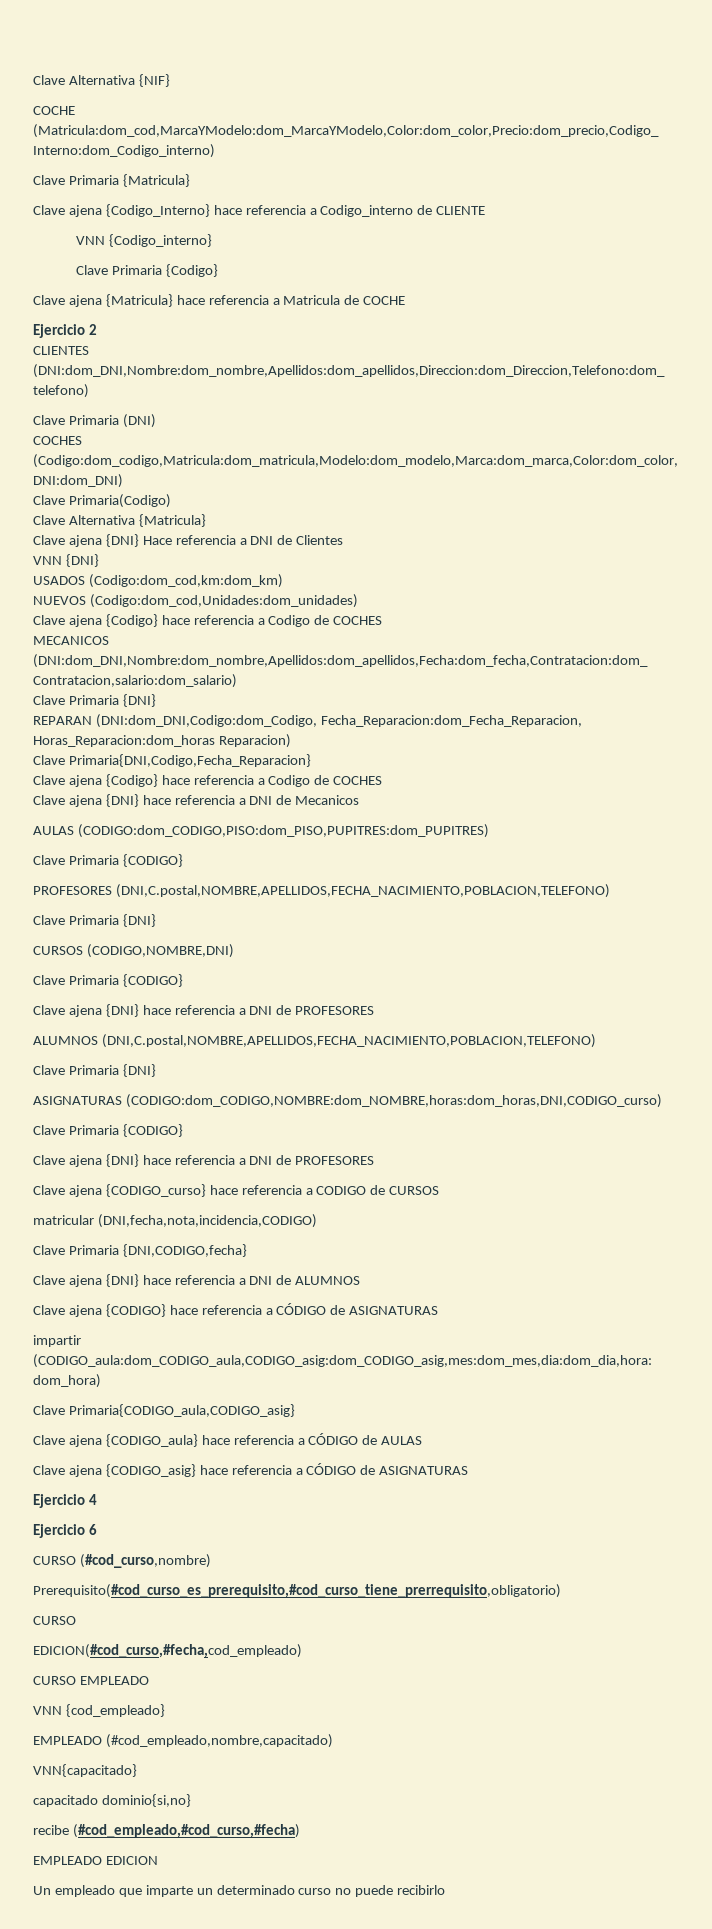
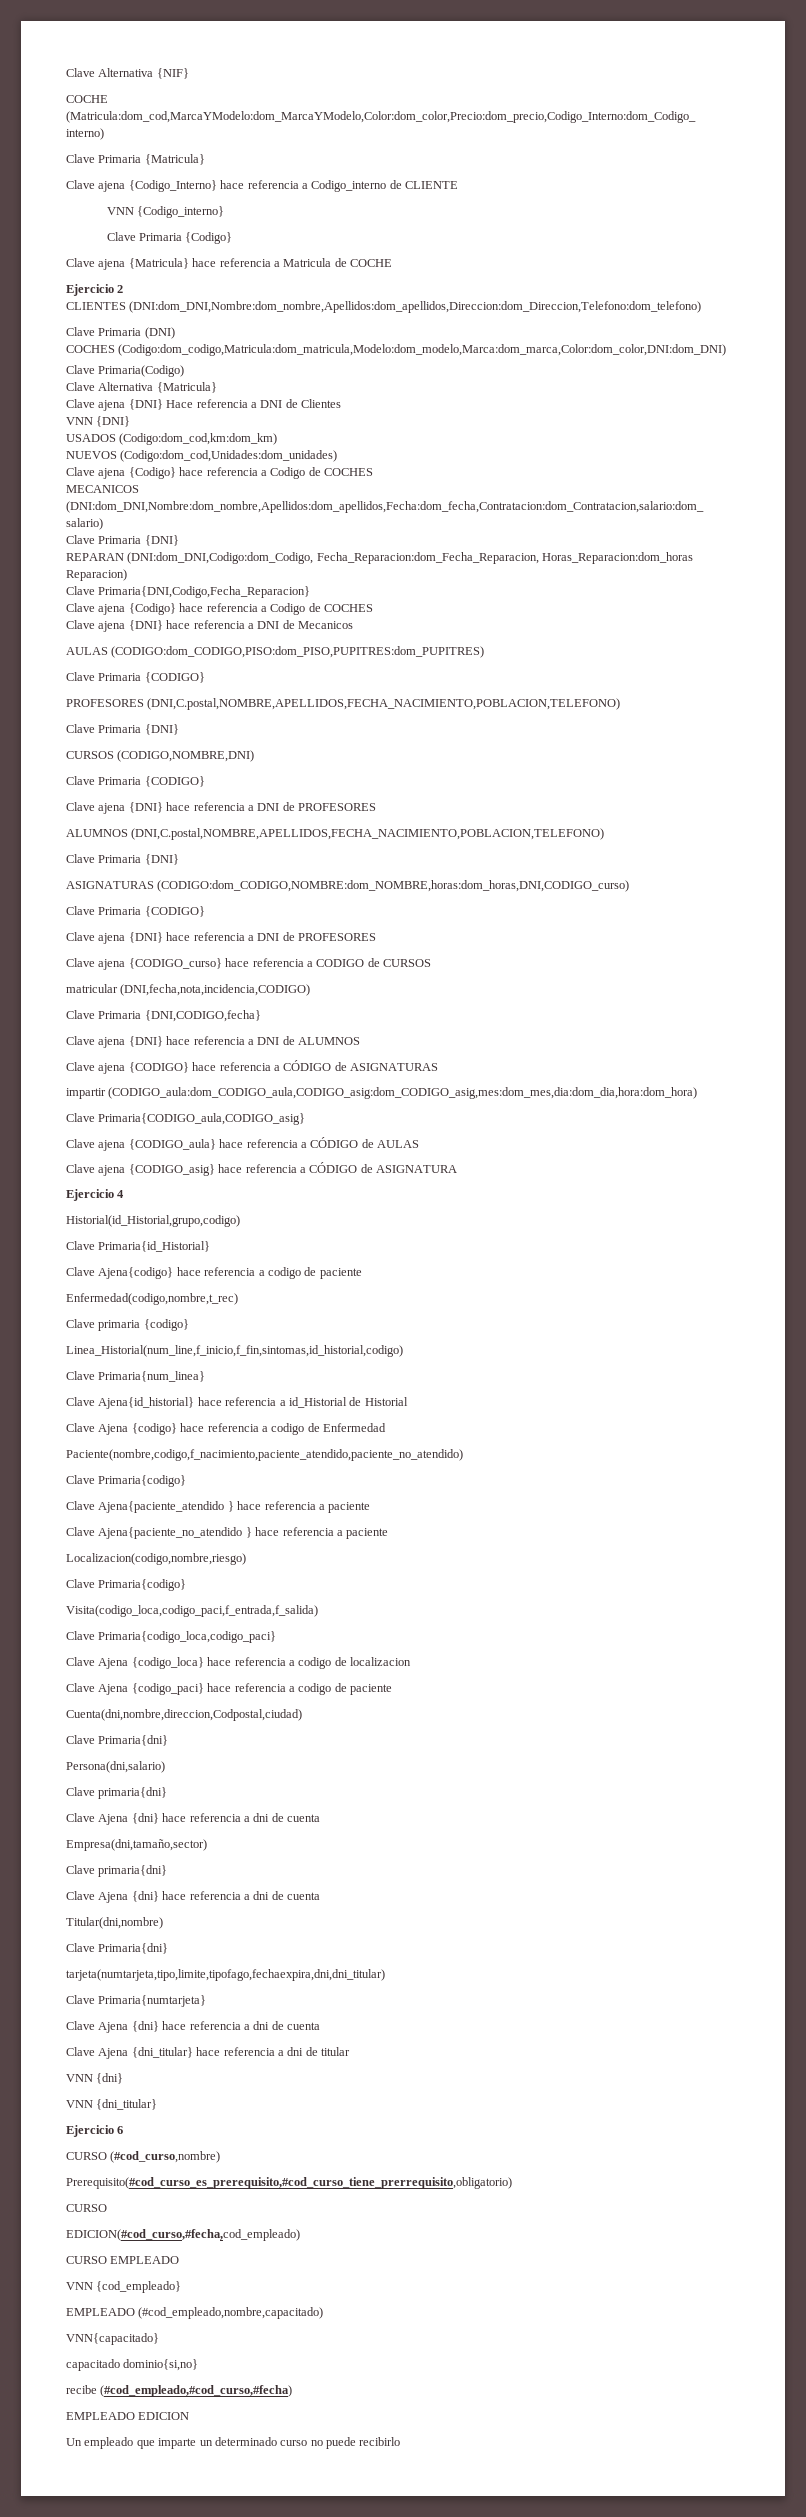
- Clave ajena {CODIGO_asig} hace referencia a CÓDIGO de ASIGNATURAS
+ Clave ajena {CODIGO_asig} hace referencia a CÓDIGO de ASIGNATURA
+ Historial(id_Historial,grupo,codigo)
+ Clave Primaria{id_Historial}
+ Clave Ajena{codigo} hace referencia a codigo de paciente
+ Enfermedad(codigo,nombre,t_rec)
+ Clave primaria {codigo}
+ Linea_Historial(num_line,f_inicio,f_fin,sintomas,id_historial,codigo)
+ Clave Primaria{num_linea}
+ Clave Ajena{id_historial} hace referencia a id_Historial de Historial
+ Clave Ajena {codigo} hace referencia a codigo de Enfermedad
+ Paciente(nombre,codigo,f_nacimiento,paciente_atendido,paciente_no_atendido)
+ Clave Primaria{codigo}
+ Clave Ajena{paciente_atendido } hace referencia a paciente
+ Clave Ajena{paciente_no_atendido } hace referencia a paciente
+ Localizacion(codigo,nombre,riesgo)
+ Clave Primaria{codigo}
+ Visita(codigo_loca,codigo_paci,f_entrada,f_salida)
+ Clave Primaria{codigo_loca,codigo_paci}
+ Clave Ajena {codigo_loca} hace referencia a codigo de localizacion
+ Clave Ajena {codigo_paci} hace referencia a codigo de paciente
+ Cuenta(dni,nombre,direccion,Codpostal,ciudad)
+ Clave Primaria{dni}
+ Persona(dni,salario)
+ Clave primaria{dni}
+ Clave Ajena {dni} hace referencia a dni de cuenta
+ Empresa(dni,tamaño,sector)
+ Clave primaria{dni}
+ Clave Ajena {dni} hace referencia a dni de cuenta
+ Titular(dni,nombre)
+ Clave Primaria{dni}
+ tarjeta(numtarjeta,tipo,limite,tipofago,fechaexpira,dni,dni_titular)
+ Clave Primaria{numtarjeta}
+ Clave Ajena {dni} hace referencia a dni de cuenta
+ Clave Ajena {dni_titular} hace referencia a dni de titular
+ VNN {dni}
+ VNN {dni_titular}

